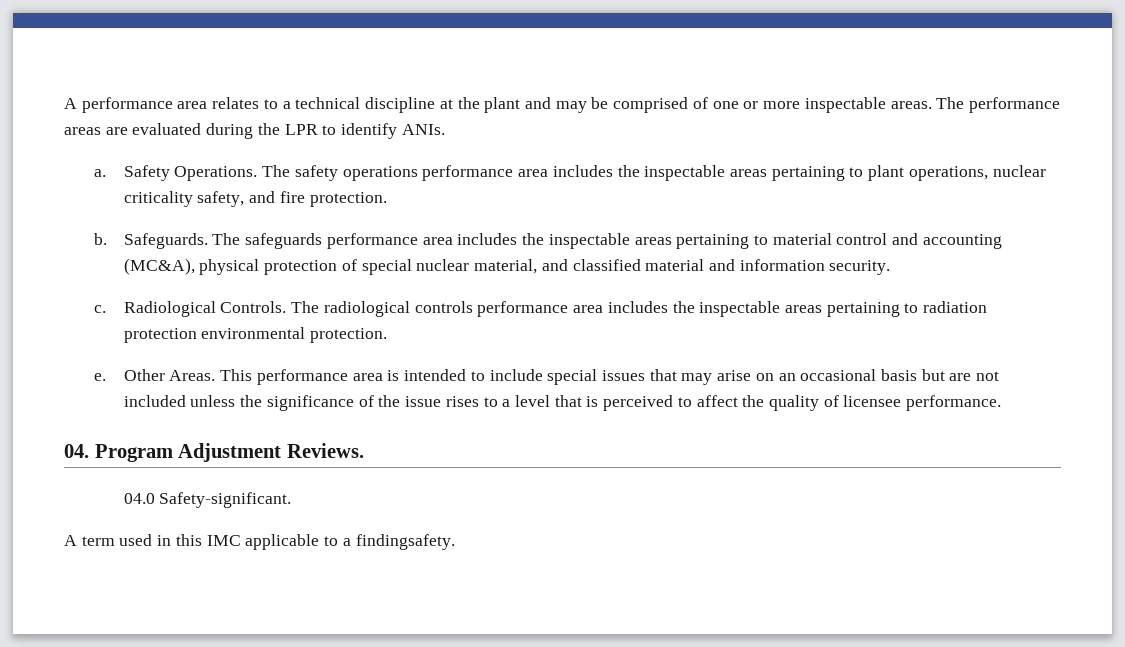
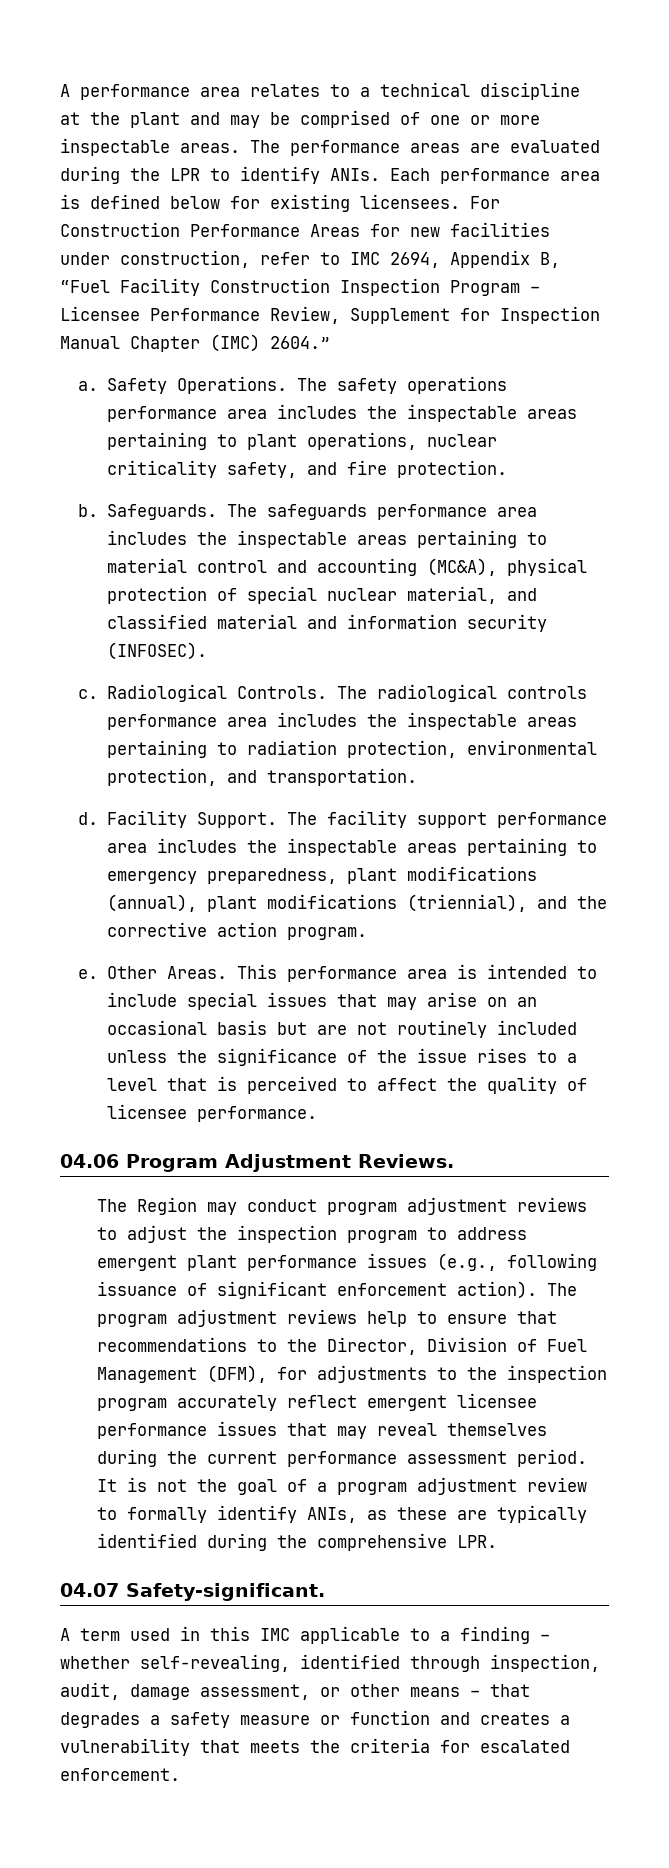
+ Each performance area is defined below for existing licensees. For Construction Performance Areas for new facilities under construction, refer to IMC 2694, Appendix B, “Fuel Facility Construction Inspection Program – Licensee Performance Review, Supplement for Inspection Manual Chapter (IMC) 2604.”
- The safeguards performance area includes the inspectable areas pertaining to material control and accounting (MC&A), physical protection of special nuclear material, and classified material and information security.
+ The safeguards performance area includes the inspectable areas pertaining to material control and accounting (MC&A), physical protection of special nuclear material, and classified material and information security (INFOSEC).
- The radiological controls performance area includes the inspectable areas pertaining to radiation protection environmental protection.
+ The radiological controls performance area includes the inspectable areas pertaining to radiation protection, environmental protection, and transportation.
+ d. Facility Support. The facility support performance area includes the inspectable areas pertaining to emergency preparedness, plant modifications (annual), plant modifications (triennial), and the corrective action program.
- This performance area is intended to include special issues that may arise on an occasional basis but are not included unless the significance of the issue rises to a level that is perceived to affect the quality of licensee performance.
+ This performance area is intended to include special issues that may arise on an occasional basis but are not routinely included unless the significance of the issue rises to a level that is perceived to affect the quality of licensee performance.
- 04. Program Adjustment Reviews.
+ 04.06 Program Adjustment Reviews.
- 04.0 Safety-significant.
+ The Region may conduct program adjustment reviews to adjust the inspection program to address emergent plant performance issues (e.g., following issuance of significant enforcement action). The program adjustment reviews help to ensure that recommendations to the Director, Division of Fuel Management (DFM), for adjustments to the inspection program accurately reflect emergent licensee performance issues that may reveal themselves during the current performance assessment period. It is not the goal of a program adjustment review to formally identify ANIs, as these are typically identified during the comprehensive LPR.
+ 04.07 Safety-significant.
- A term used in this IMC applicable to a findingsafety.
+ A term used in this IMC applicable to a finding – whether self-revealing, identified through inspection, audit, damage assessment, or other means – that degrades a safety measure or function and creates a vulnerability that meets the criteria for escalated enforcement.

